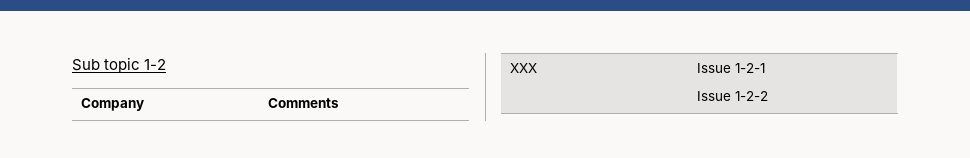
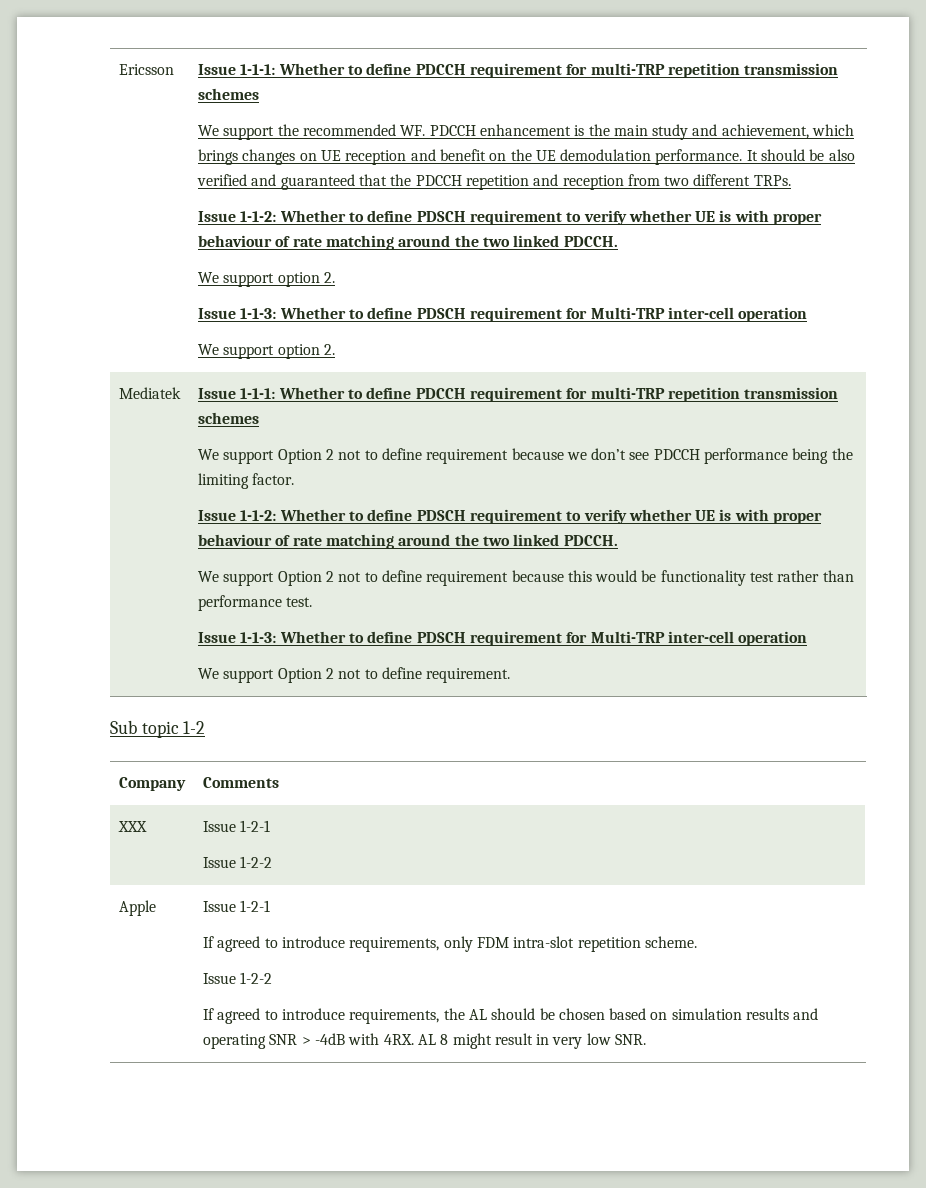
+ Ericsson | Issue 1-1-1: Whether to define PDCCH requirement for multi-TRP repetition transmission schemes
+ We support the recommended WF. PDCCH enhancement is the main study and achievement, which brings changes on UE reception and benefit on the UE demodulation performance. It should be also verified and guaranteed that the PDCCH repetition and reception from two different TRPs.
+ Issue 1-1-2: Whether to define PDSCH requirement to verify whether UE is with proper behaviour of rate matching around the two linked PDCCH.
+ We support option 2.
+ Issue 1-1-3: Whether to define PDSCH requirement for Multi-TRP inter-cell operation
+ We support option 2.
+ Mediatek | Issue 1-1-1: Whether to define PDCCH requirement for multi-TRP repetition transmission schemes
+ We support Option 2 not to define requirement because we don’t see PDCCH performance being the limiting factor.
+ Issue 1-1-2: Whether to define PDSCH requirement to verify whether UE is with proper behaviour of rate matching around the two linked PDCCH.
+ We support Option 2 not to define requirement because this would be functionality test rather than performance test.
+ Issue 1-1-3: Whether to define PDSCH requirement for Multi-TRP inter-cell operation
+ We support Option 2 not to define requirement.
+ Apple | Issue 1-2-1
+ If agreed to introduce requirements, only FDM intra-slot repetition scheme.
+ Issue 1-2-2
+ If agreed to introduce requirements, the AL should be chosen based on simulation results and operating SNR > -4dB with 4RX. AL 8 might result in very low SNR.

